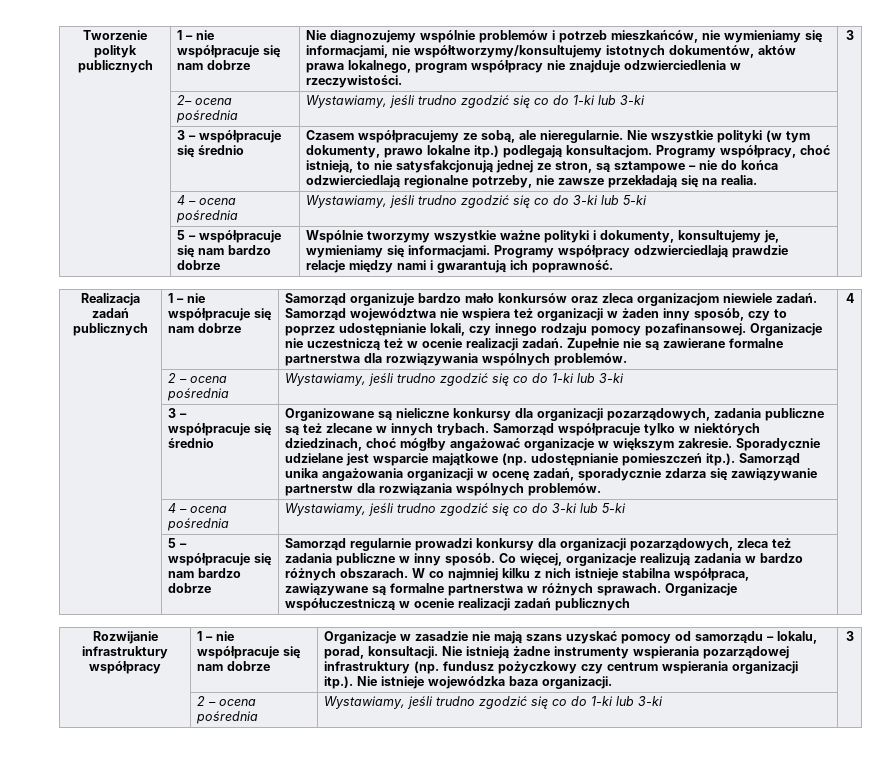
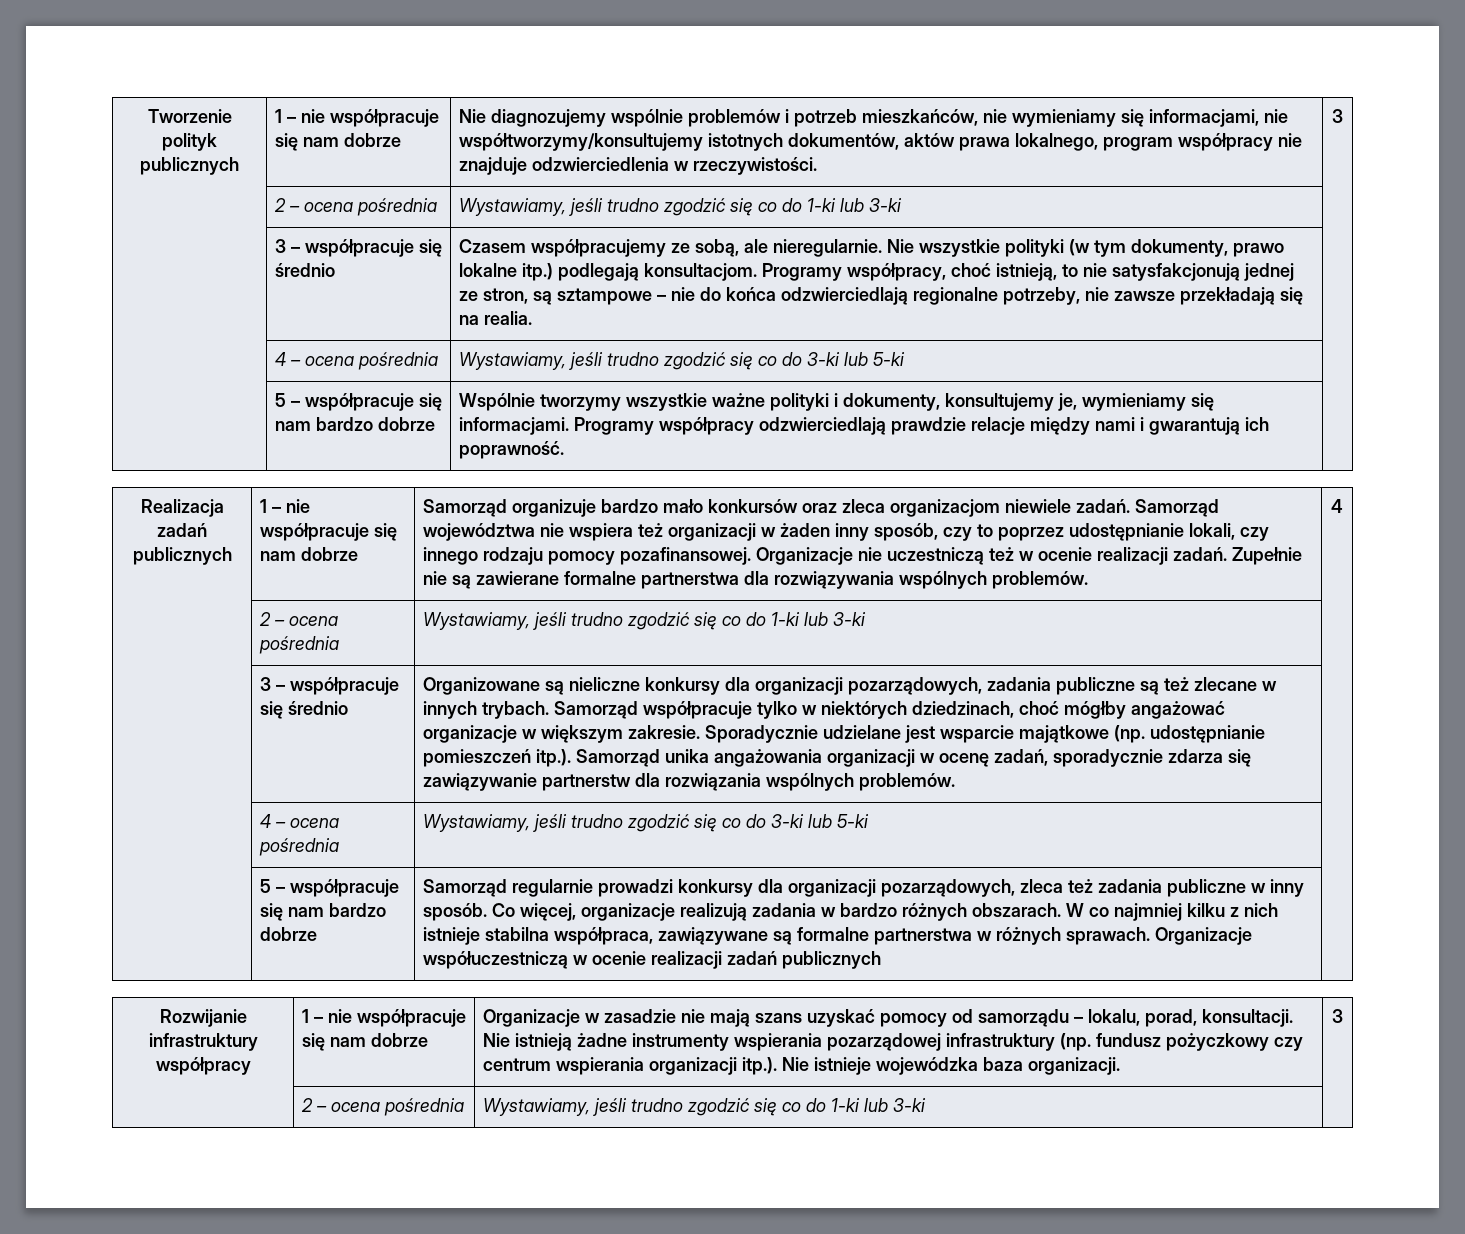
  Tworzenie polityk publicznych | 1 – nie współpracuje się nam dobrze | Nie diagnozujemy wspólnie problemów i potrzeb mieszkańców, nie wymieniamy się informacjami, nie współtworzymy/konsultujemy istotnych dokumentów, aktów prawa lokalnego, program współpracy nie znajduje odzwierciedlenia w rzeczywistości. | 3
- | 2– ocena pośrednia | Wystawiamy, jeśli trudno zgodzić się co do 1-ki lub 3-ki |
+ | 2 – ocena pośrednia | Wystawiamy, jeśli trudno zgodzić się co do 1-ki lub 3-ki |

